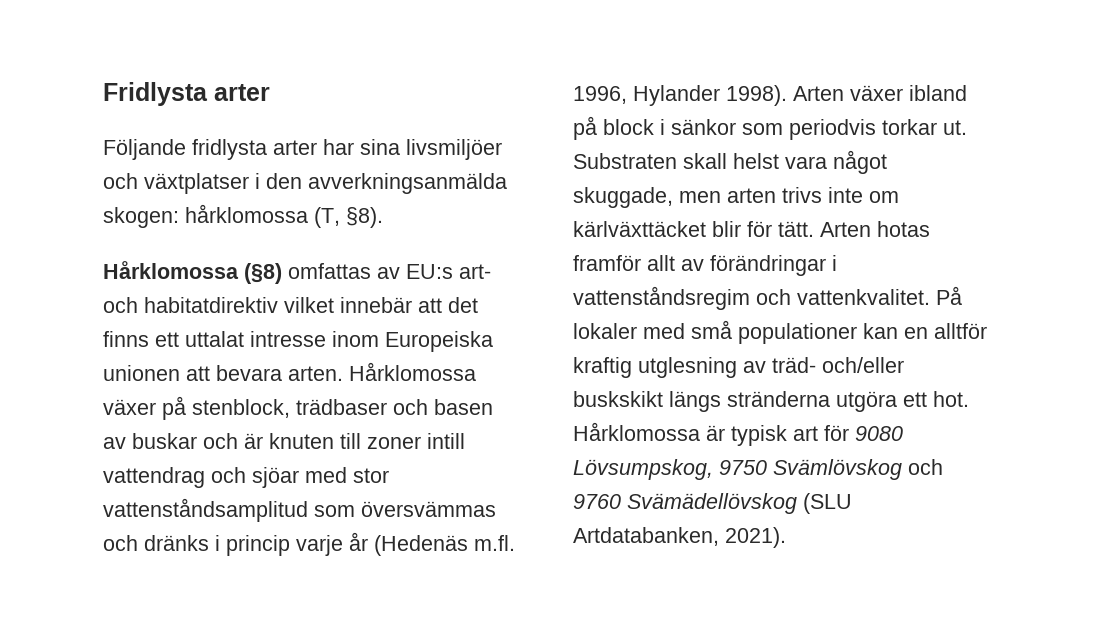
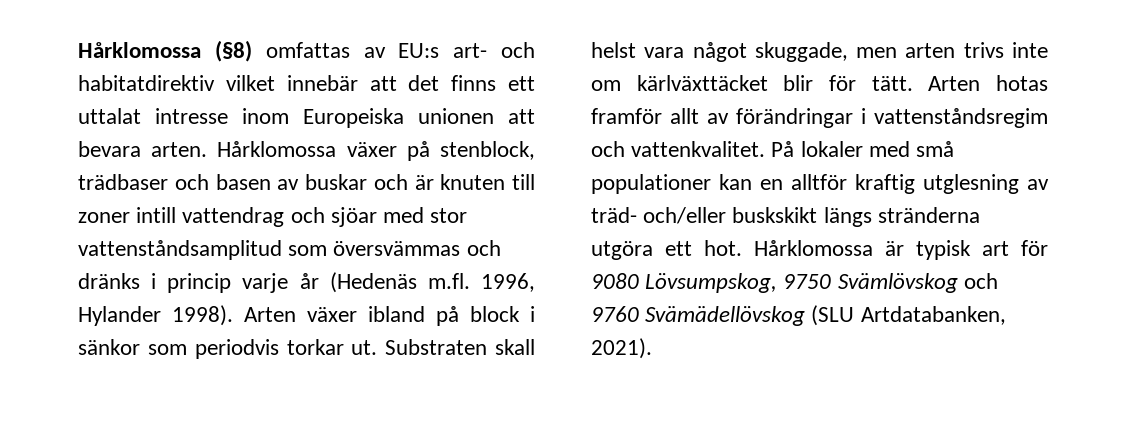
- Fridlysta arter
- Följande fridlysta arter har sina livsmiljöer och växtplatser i den avverkningsanmälda skogen: hårklomossa (T, §8).

